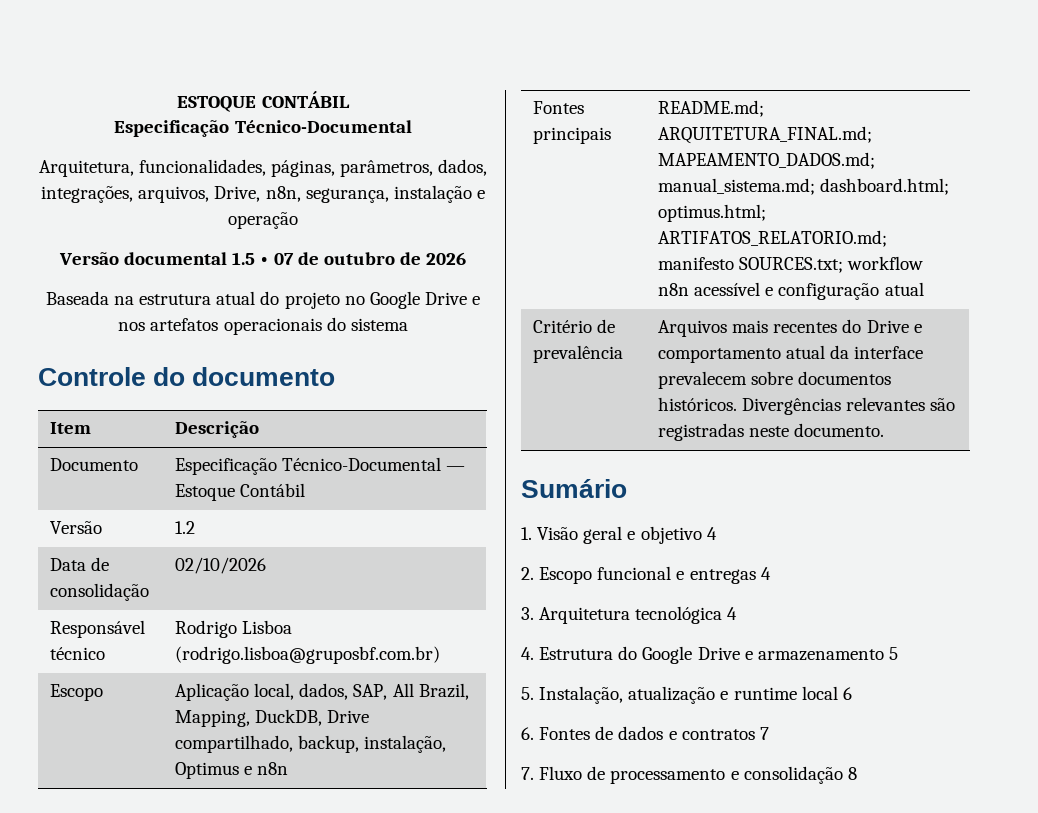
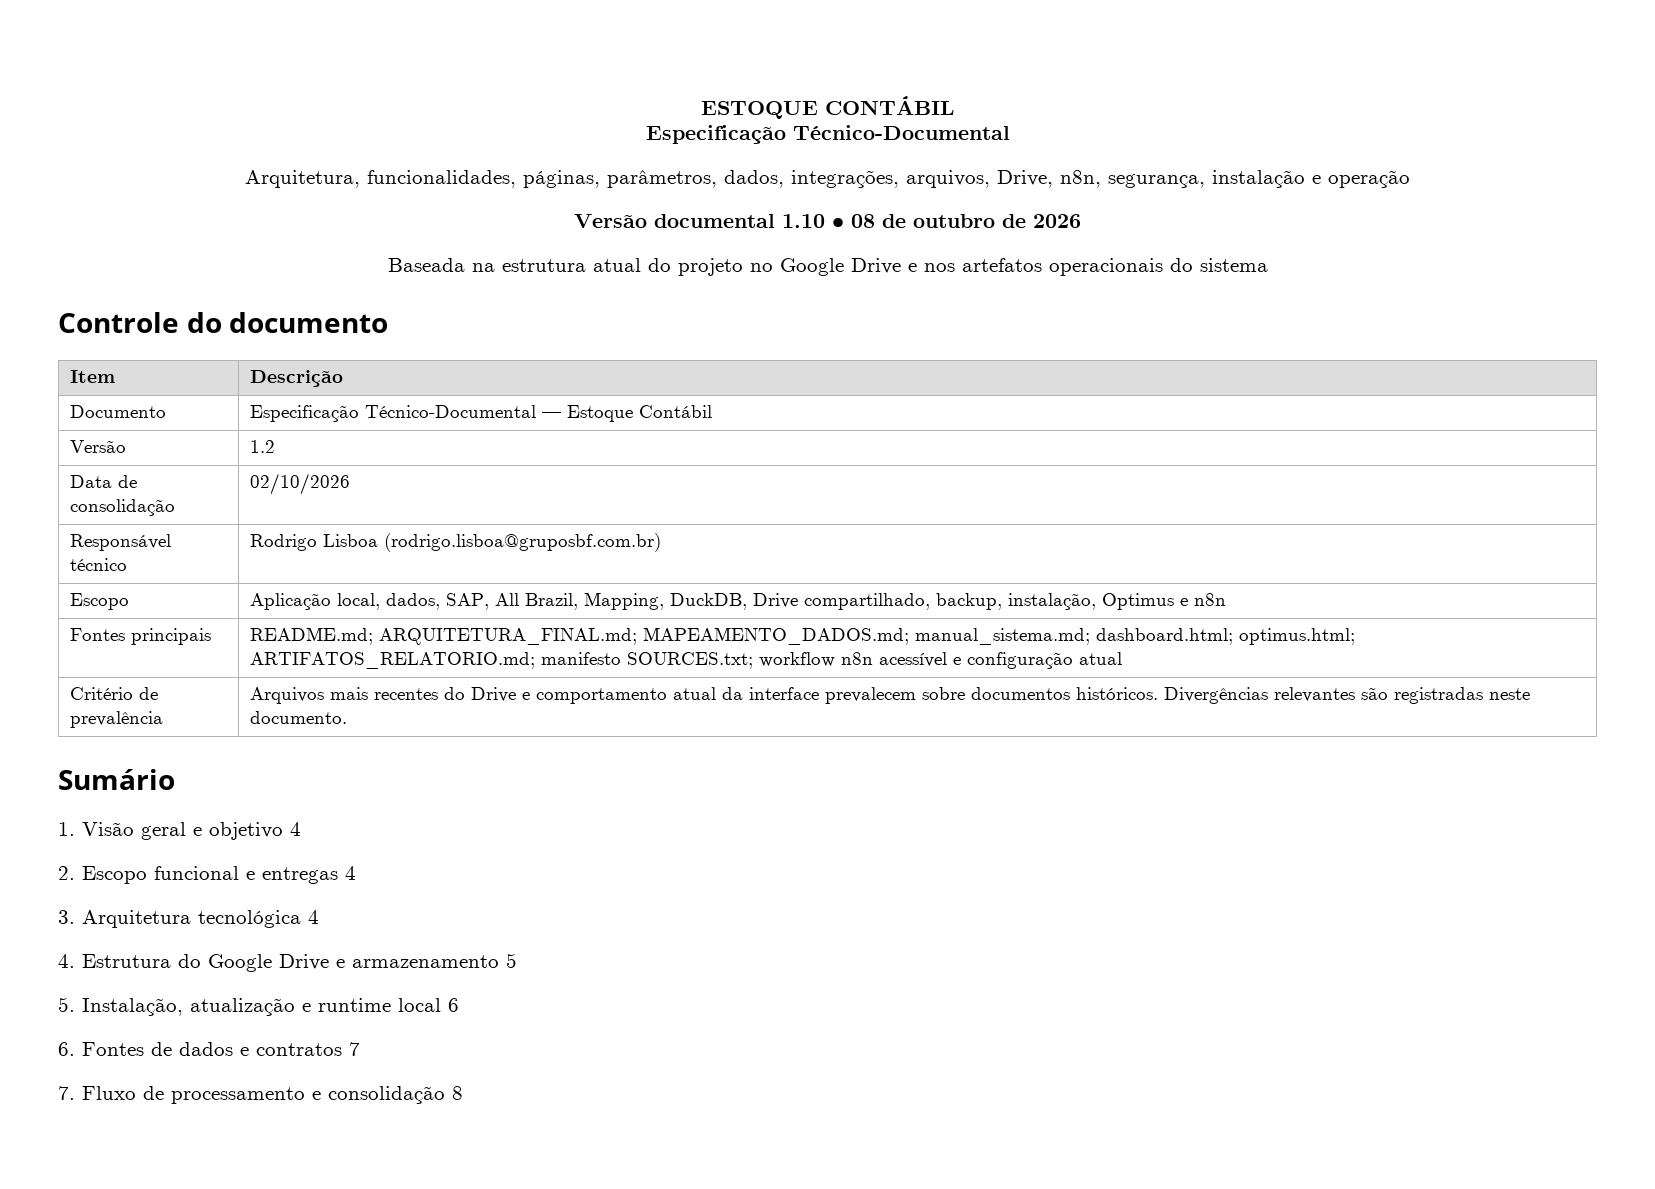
- Versão documental 1.5 • 07 de outubro de 2026
+ Versão documental 1.10 • 08 de outubro de 2026

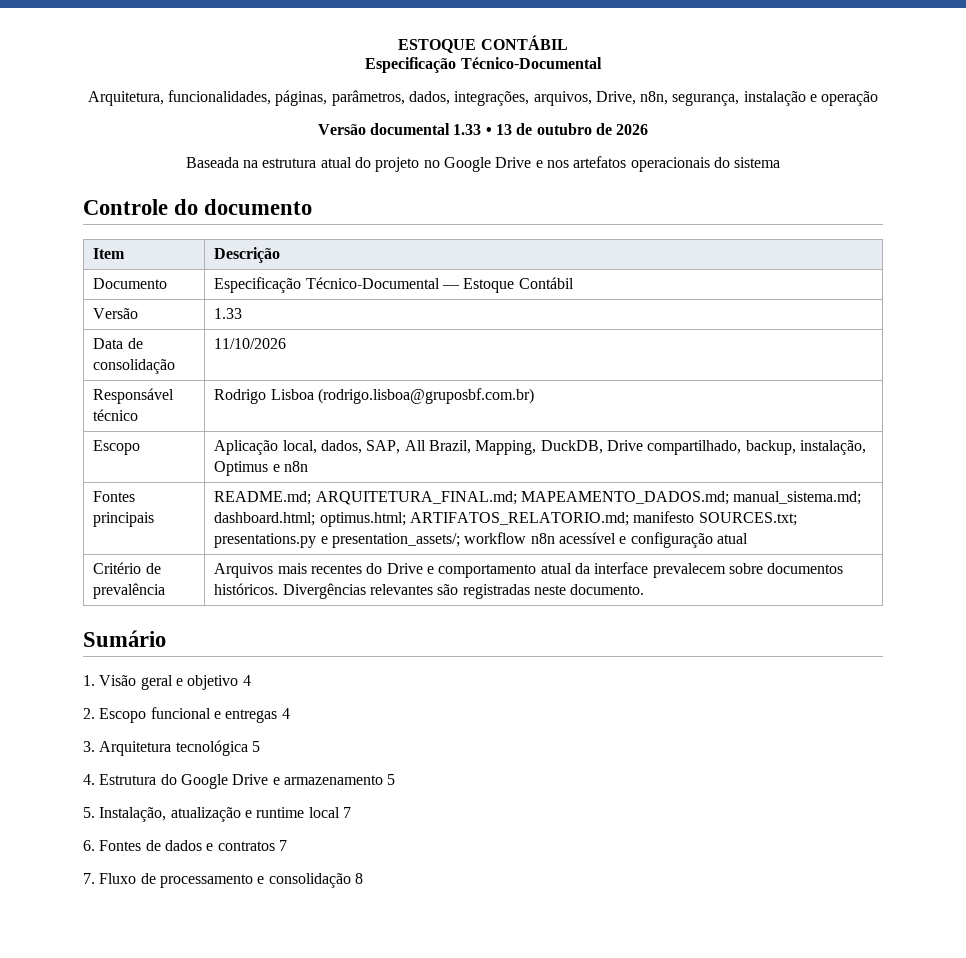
- Versão documental 1.10 • 08 de outubro de 2026
+ Versão documental 1.33 • 13 de outubro de 2026
- Versão | 1.2
+ Versão | 1.33
- Data de consolidação | 02/10/2026
+ Data de consolidação | 11/10/2026
- Fontes principais | README.md; ARQUITETURA_FINAL.md; MAPEAMENTO_DADOS.md; manual_sistema.md; dashboard.html; optimus.html; ARTIFATOS_RELATORIO.md; manifesto SOURCES.txt; workflow n8n acessível e configuração atual
+ Fontes principais | README.md; ARQUITETURA_FINAL.md; MAPEAMENTO_DADOS.md; manual_sistema.md; dashboard.html; optimus.html; ARTIFATOS_RELATORIO.md; manifesto SOURCES.txt; presentations.py e presentation_assets/; workflow n8n acessível e configuração atual
- 3. Arquitetura tecnológica 4
+ 3. Arquitetura tecnológica 5
- 5. Instalação, atualização e runtime local 6
+ 5. Instalação, atualização e runtime local 7

